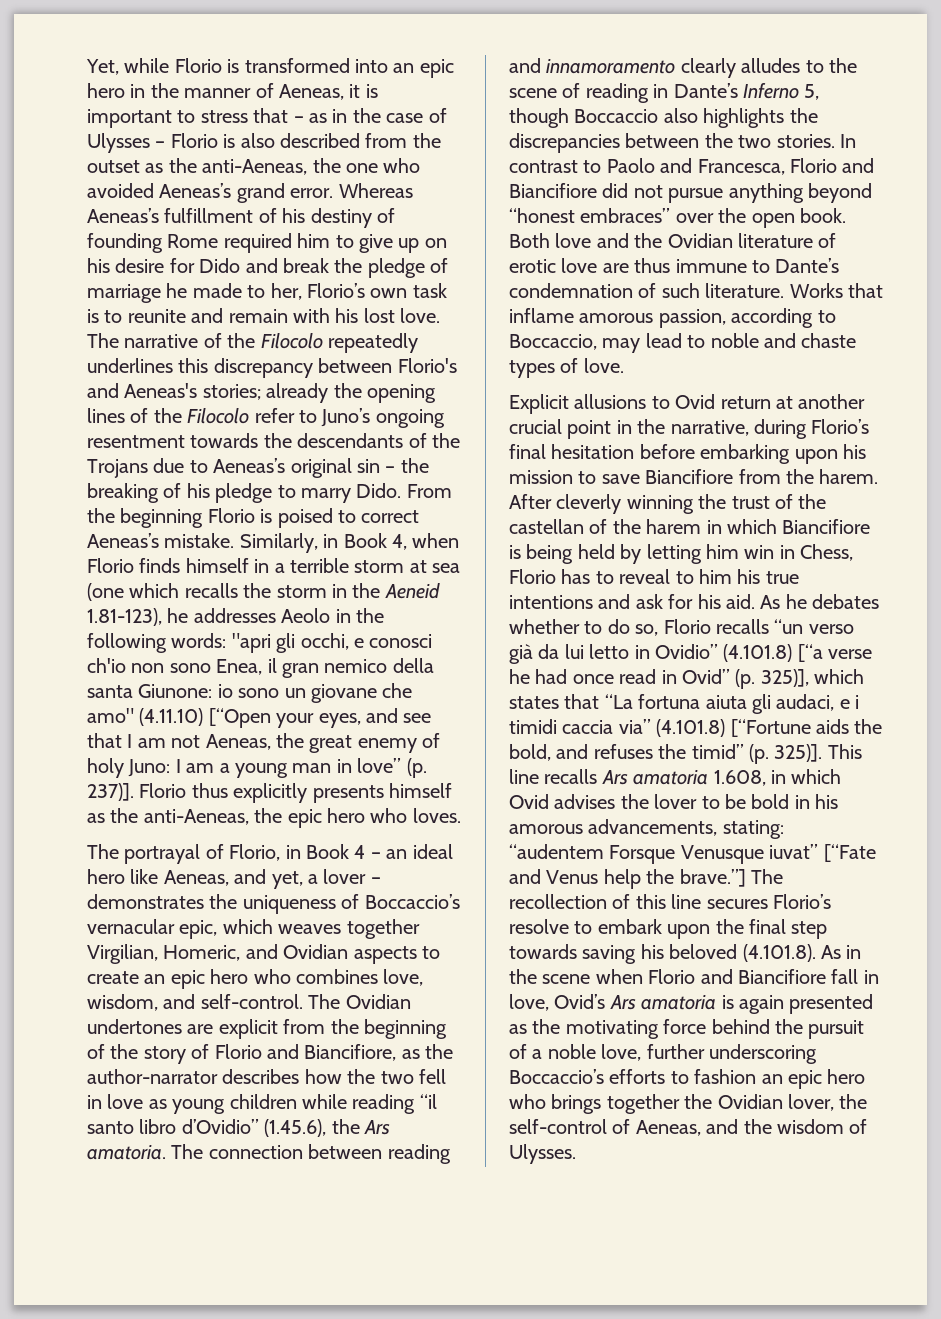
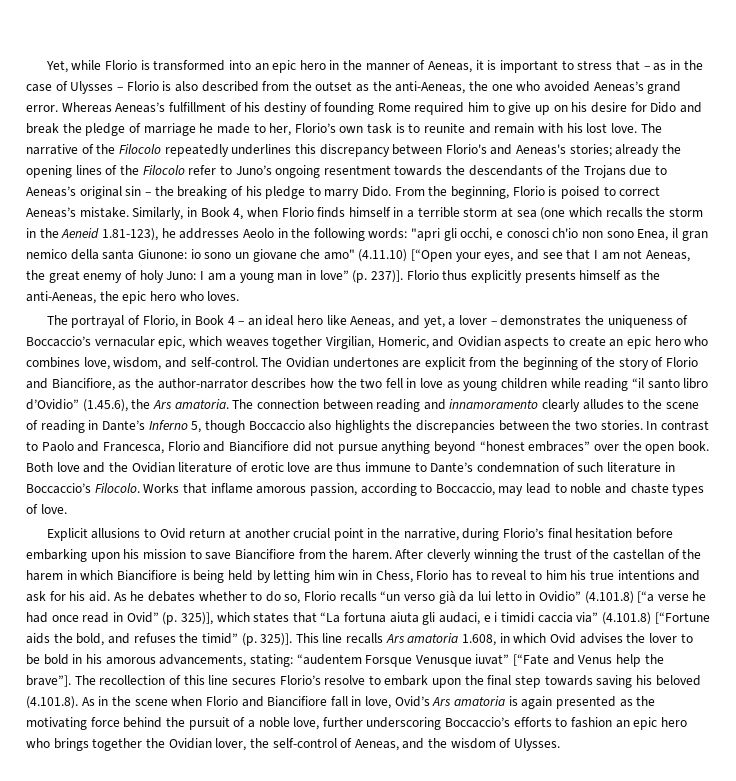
- From the beginning Florio is poised to correct Aeneas’s mistake.
+ From the beginning, Florio is poised to correct Aeneas’s mistake.
- Both love and the Ovidian literature of erotic love are thus immune to Dante’s condemnation of such literature.
+ Both love and the Ovidian literature of erotic love are thus immune to Dante’s condemnation of such literature in Boccaccio’s Filocolo.
- This line recalls Ars amatoria 1.608, in which Ovid advises the lover to be bold in his amorous advancements, stating: “audentem Forsque Venusque iuvat” [“Fate and Venus help the brave.”]
+ This line recalls Ars amatoria 1.608, in which Ovid advises the lover to be bold in his amorous advancements, stating: “audentem Forsque Venusque iuvat” [“Fate and Venus help the brave”].

